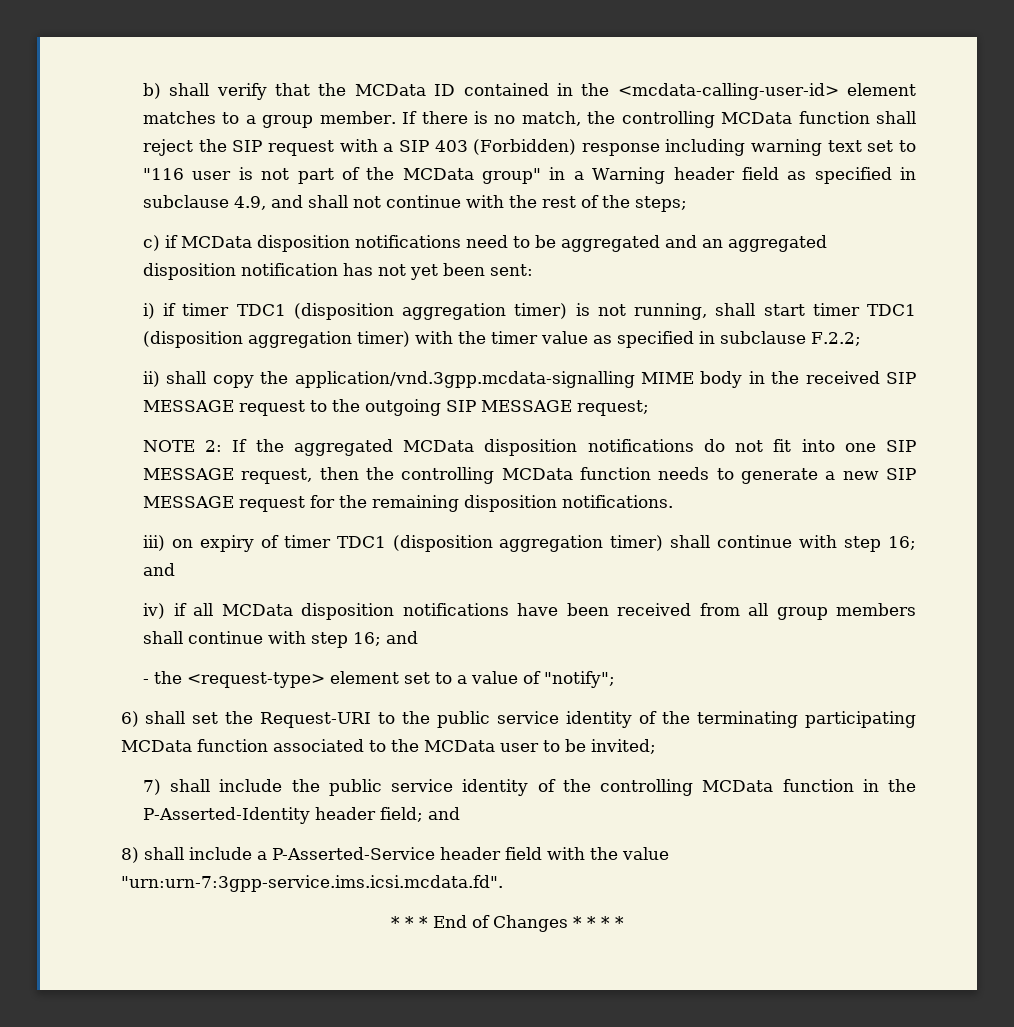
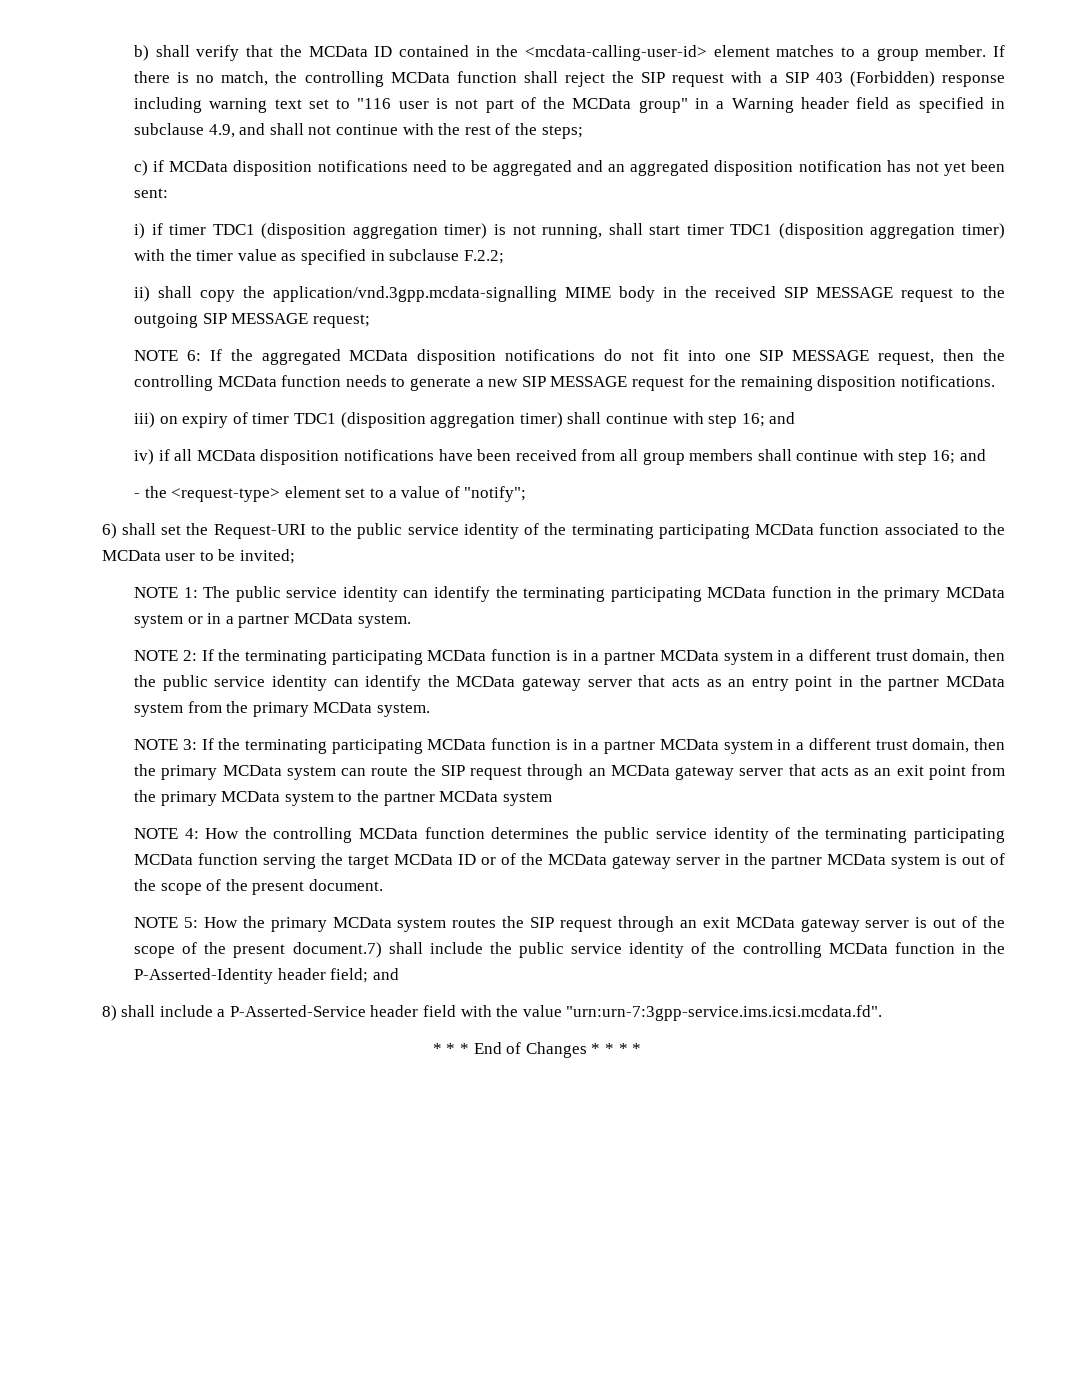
- NOTE 2: If the aggregated MCData disposition notifications do not fit into one SIP MESSAGE request, then the controlling MCData function needs to generate a new SIP MESSAGE request for the remaining disposition notifications.
+ NOTE 6: If the aggregated MCData disposition notifications do not fit into one SIP MESSAGE request, then the controlling MCData function needs to generate a new SIP MESSAGE request for the remaining disposition notifications.
- 7) shall include the public service identity of the controlling MCData function in the P-Asserted-Identity header field; and
+ NOTE 1: The public service identity can identify the terminating participating MCData function in the primary MCData system or in a partner MCData system.
+ NOTE 2: If the terminating participating MCData function is in a partner MCData system in a different trust domain, then the public service identity can identify the MCData gateway server that acts as an entry point in the partner MCData system from the primary MCData system.
+ NOTE 3: If the terminating participating MCData function is in a partner MCData system in a different trust domain, then the primary MCData system can route the SIP request through an MCData gateway server that acts as an exit point from the primary MCData system to the partner MCData system
+ NOTE 4: How the controlling MCData function determines the public service identity of the terminating participating MCData function serving the target MCData ID or of the MCData gateway server in the partner MCData system is out of the scope of the present document.
+ NOTE 5: How the primary MCData system routes the SIP request through an exit MCData gateway server is out of the scope of the present document.7) shall include the public service identity of the controlling MCData function in the P-Asserted-Identity header field; and

